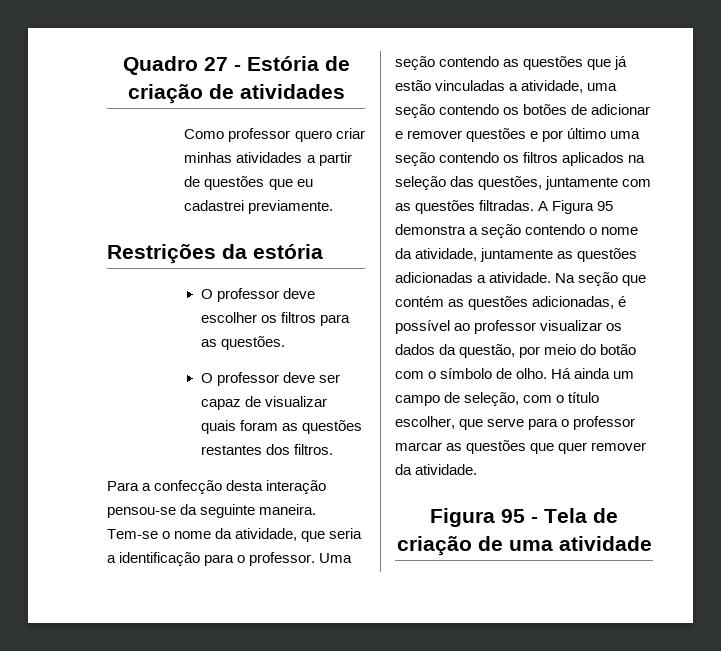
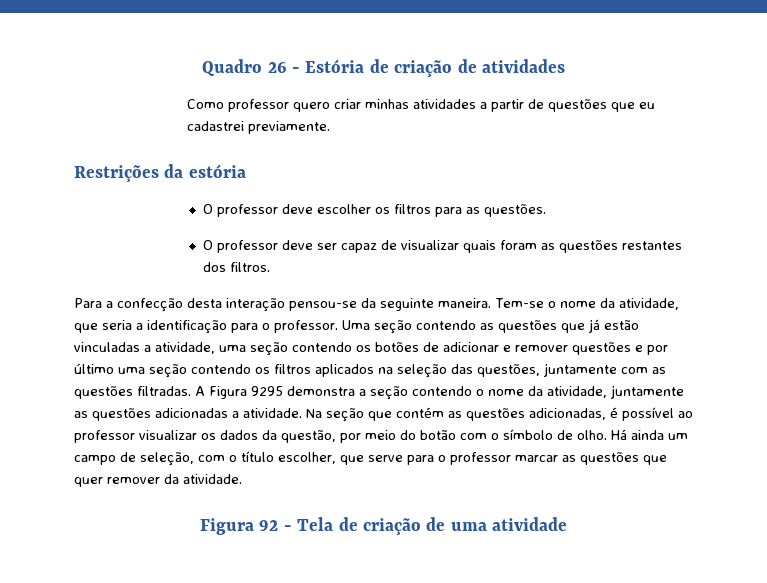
- Quadro 27 - Estória de criação de atividades
+ Quadro 26 - Estória de criação de atividades
- A Figura 95 demonstra a seção contendo o nome da atividade, juntamente as questões adicionadas a atividade.
+ A Figura 9295 demonstra a seção contendo o nome da atividade, juntamente as questões adicionadas a atividade.
- Figura 95 - Tela de criação de uma atividade
+ Figura 92 - Tela de criação de uma atividade

